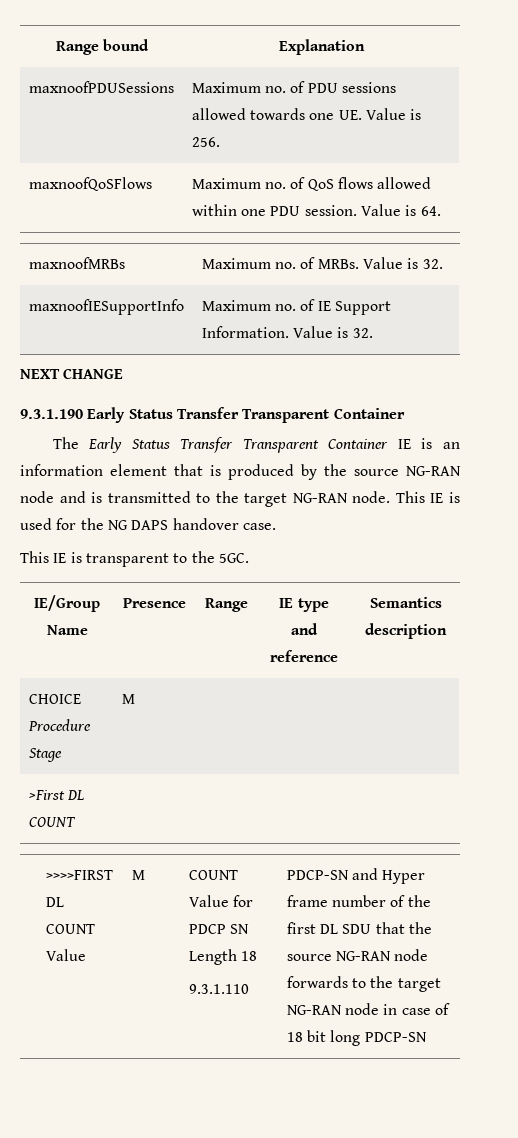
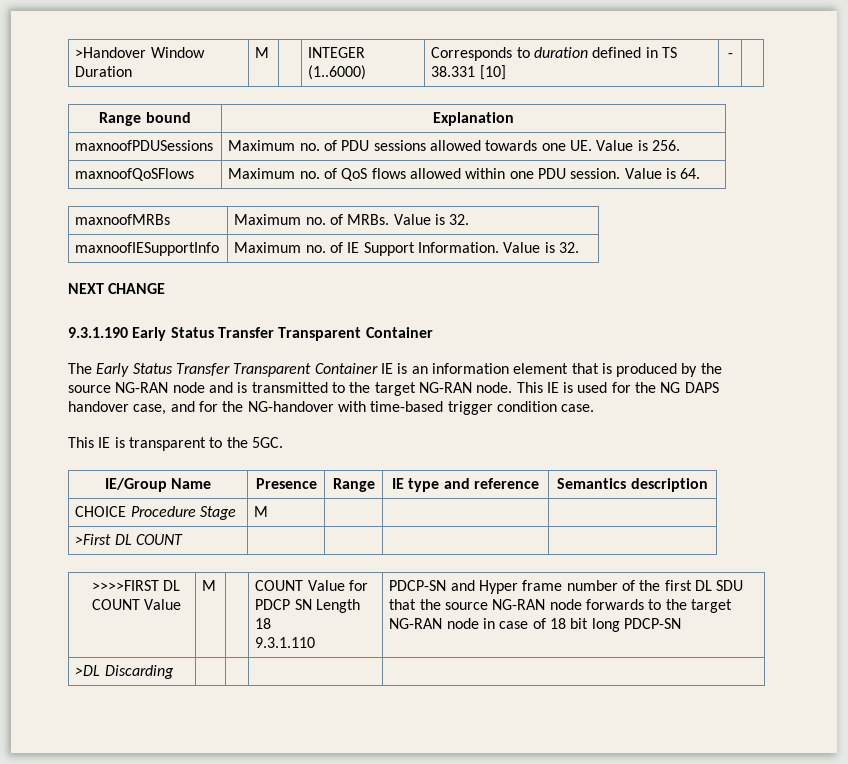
+ >Handover Window Duration | M | | INTEGER (1..6000) | Corresponds to duration defined in TS 38.331 [10] | - |
- This IE is used for the NG DAPS handover case.
+ This IE is used for the NG DAPS handover case, and for the NG-handover with time-based trigger condition case.
+ >DL Discarding | | | |

